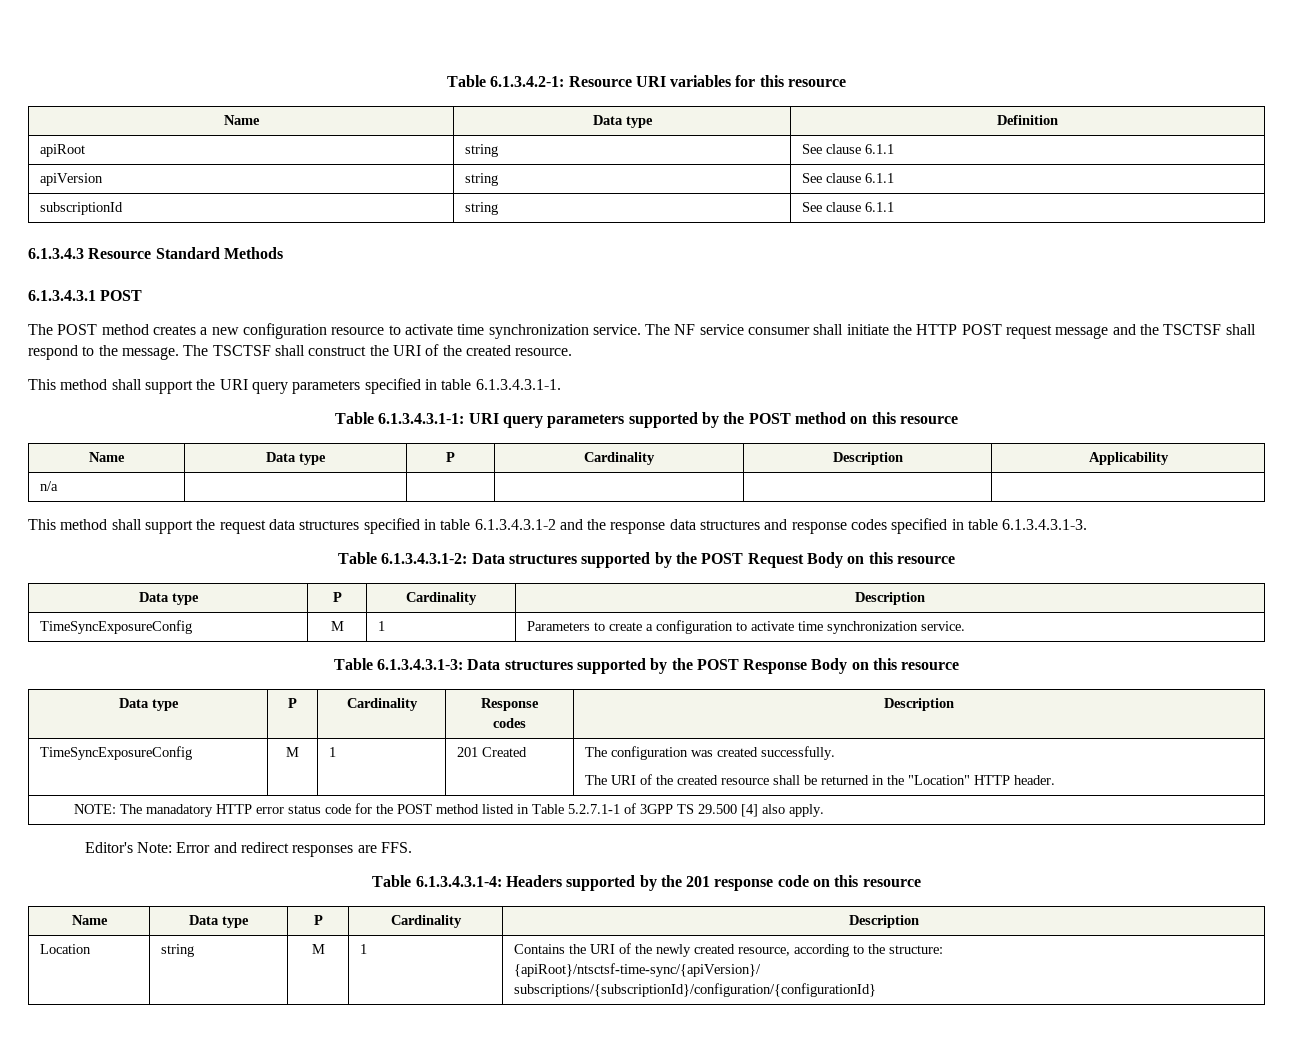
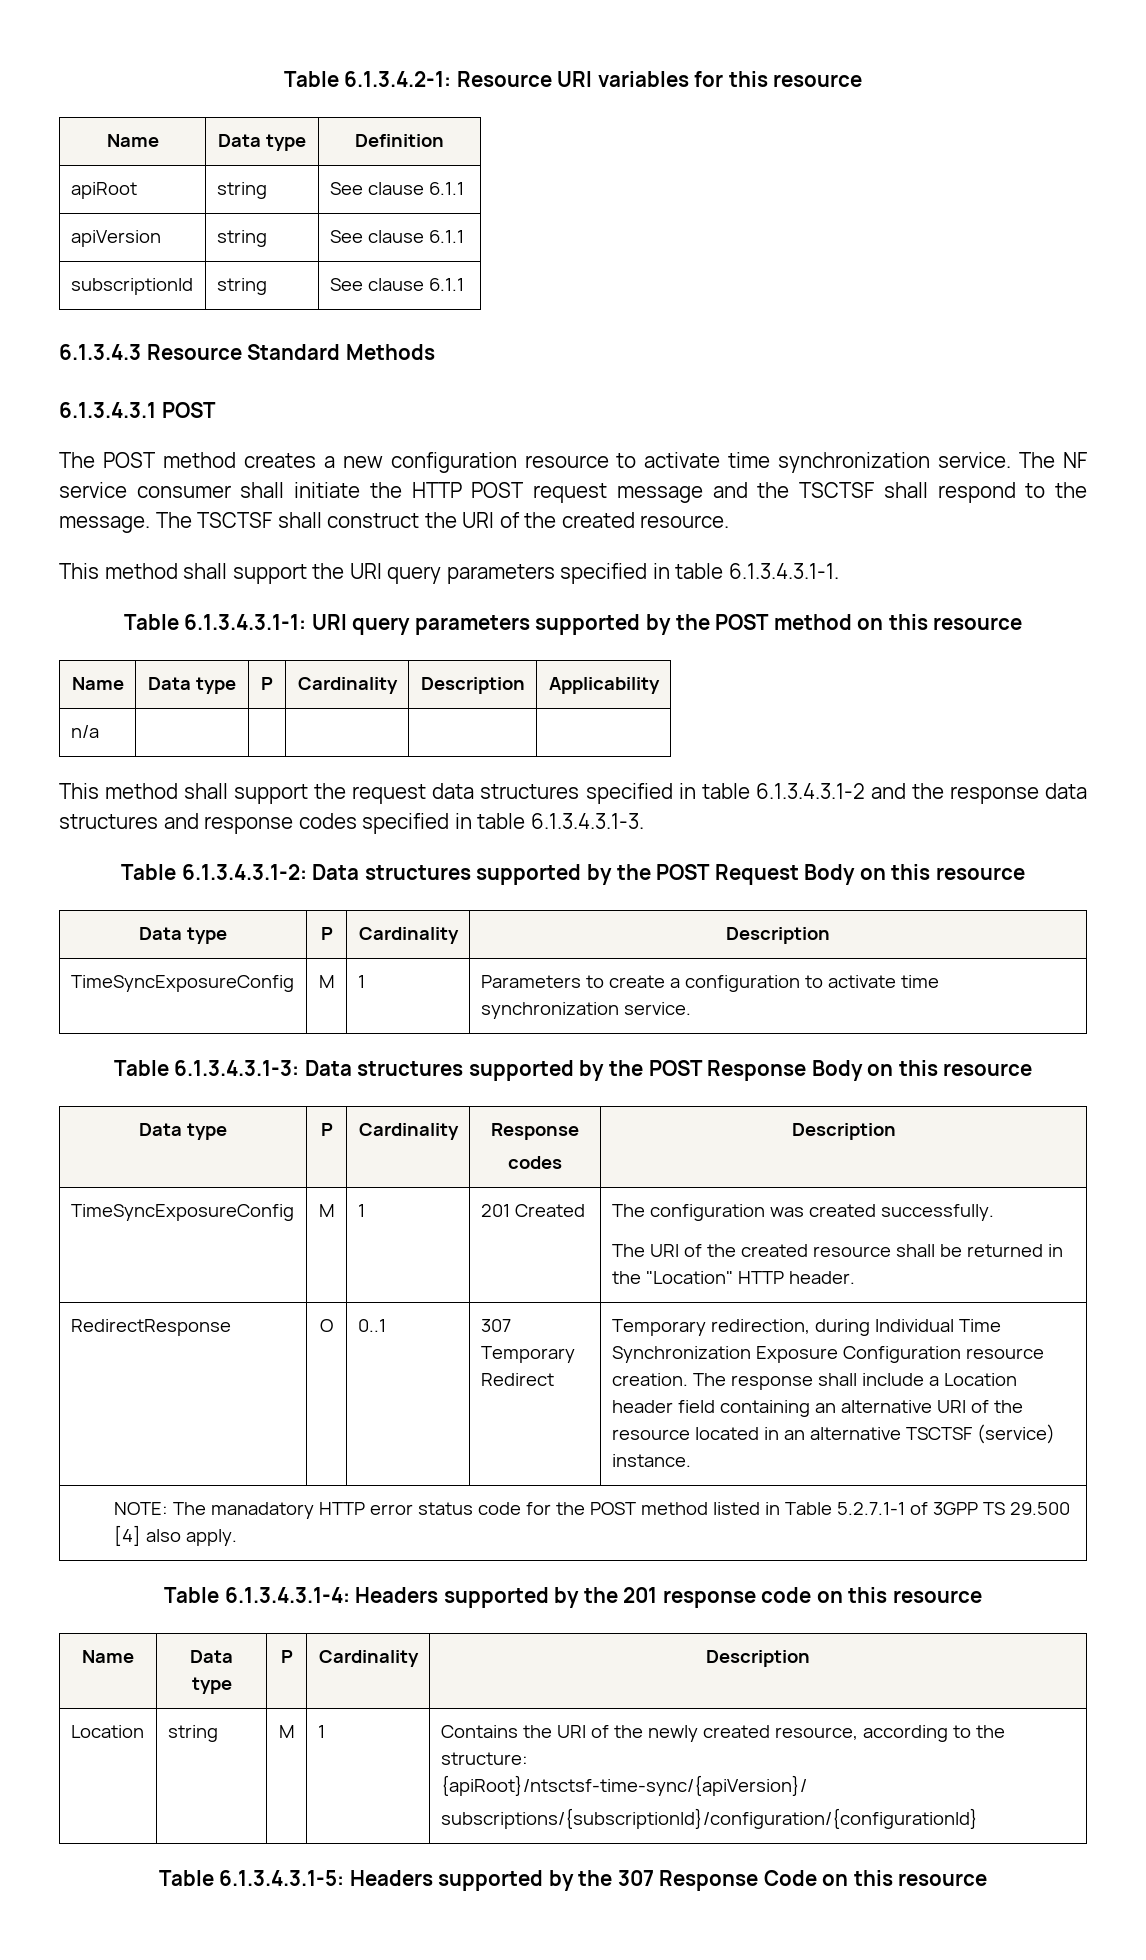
+ RedirectResponse | O | 0..1 | 307 Temporary Redirect | Temporary redirection, during Individual Time Synchronization Exposure Configuration resource creation. The response shall include a Location header field containing an alternative URI of the resource located in an alternative TSCTSF (service) instance.
- Editor's Note: Error and redirect responses are FFS.
+ Table 6.1.3.4.3.1-5: Headers supported by the 307 Response Code on this resource

